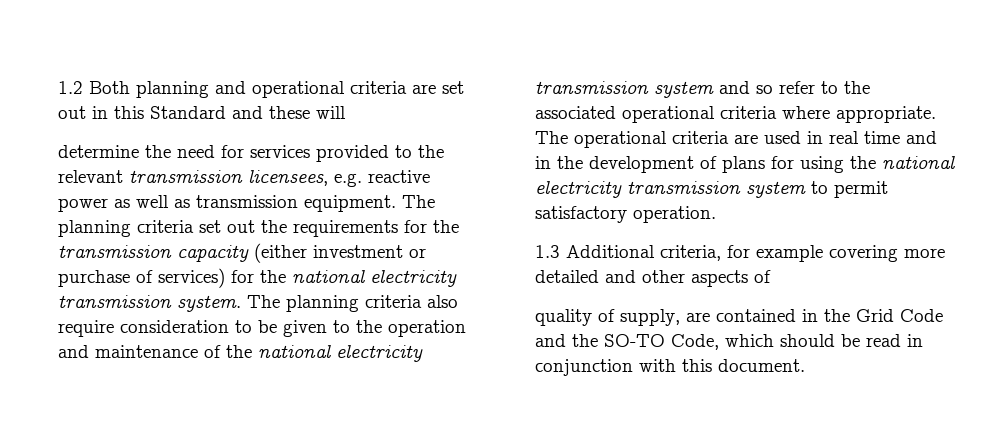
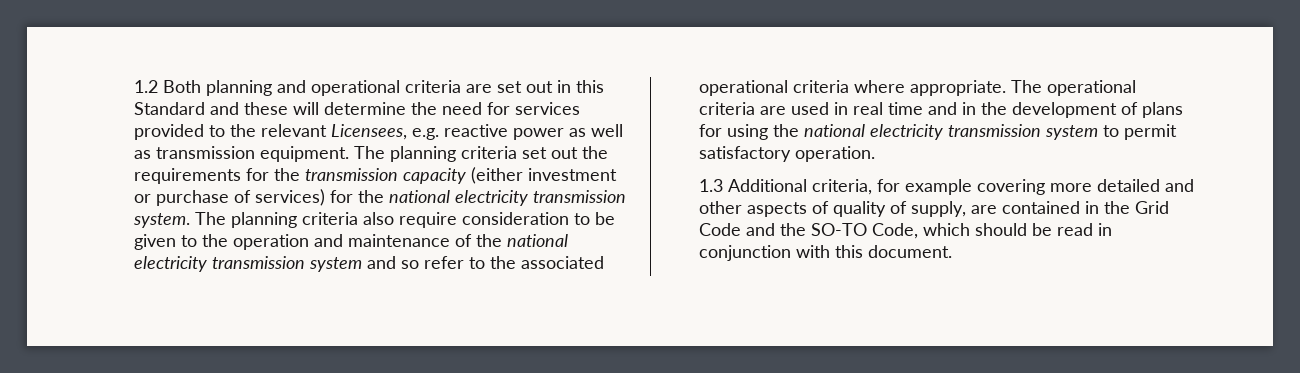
- 1.2 Both planning and operational criteria are set out in this Standard and these will
- determine the need for services provided to the relevant transmission licensees, e.g. reactive power as well as transmission equipment.
+ 1.2 Both planning and operational criteria are set out in this Standard and these will determine the need for services provided to the relevant Licensees, e.g. reactive power as well as transmission equipment.
- 1.3 Additional criteria, for example covering more detailed and other aspects of
- quality of supply, are contained in the Grid Code and the SO-TO Code, which should be read in conjunction with this document.
+ 1.3 Additional criteria, for example covering more detailed and other aspects of quality of supply, are contained in the Grid Code and the SO-TO Code, which should be read in conjunction with this document.

